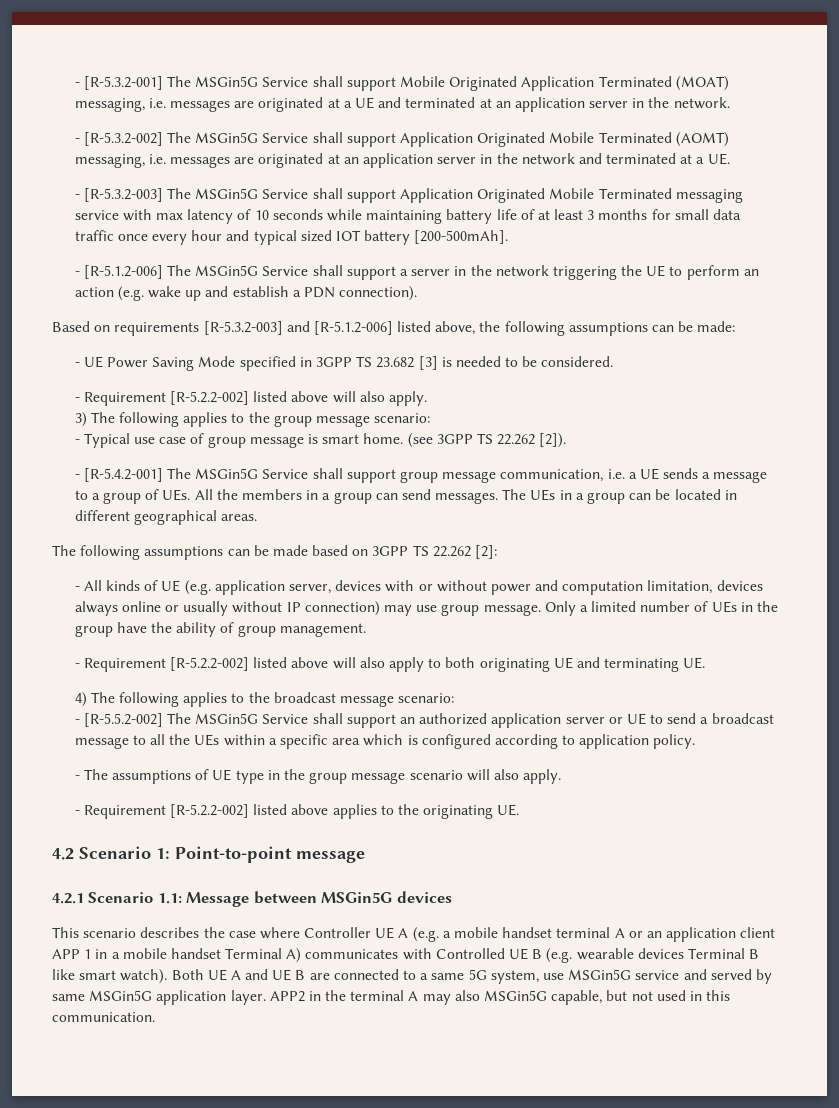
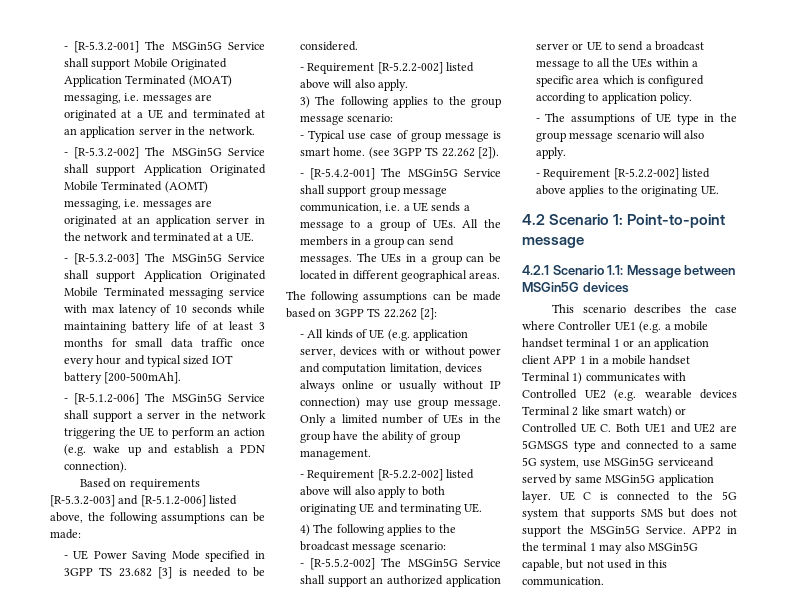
- This scenario describes the case where Controller UE A (e.g. a mobile handset terminal A or an application client APP 1 in a mobile handset Terminal A) communicates with Controlled UE B (e.g. wearable devices Terminal B like smart watch). Both UE A and UE B are connected to a same 5G system, use MSGin5G service and served by same MSGin5G application layer.
+ This scenario describes the case where Controller UE1 (e.g. a mobile handset terminal 1 or an application client APP 1 in a mobile handset Terminal 1) communicates with Controlled UE2 (e.g. wearable devices Terminal 2 like smart watch) or Controlled UE C. Both UE1 and UE2 are 5GMSGS type and connected to a same 5G system, use MSGin5G serviceand served by same MSGin5G application layer.
+ UE C is connected to the 5G system that supports SMS but does not support the MSGin5G Service.
- APP2 in the terminal A may also MSGin5G capable, but not used in this communication.
+ APP2 in the terminal 1 may also MSGin5G capable, but not used in this communication.

